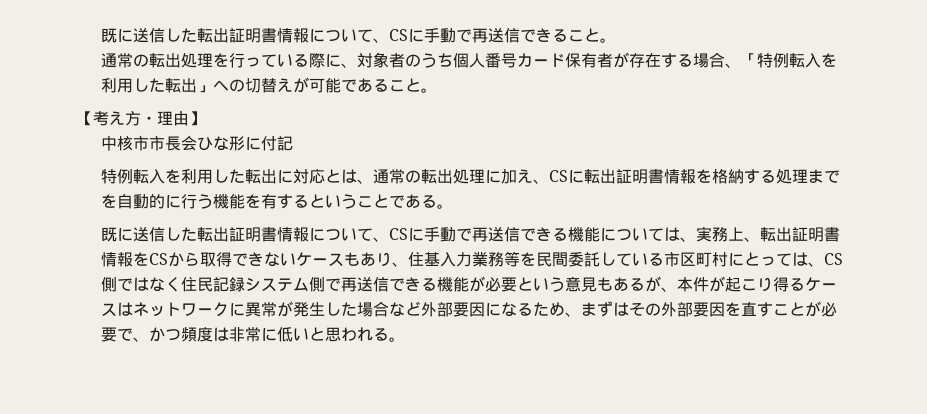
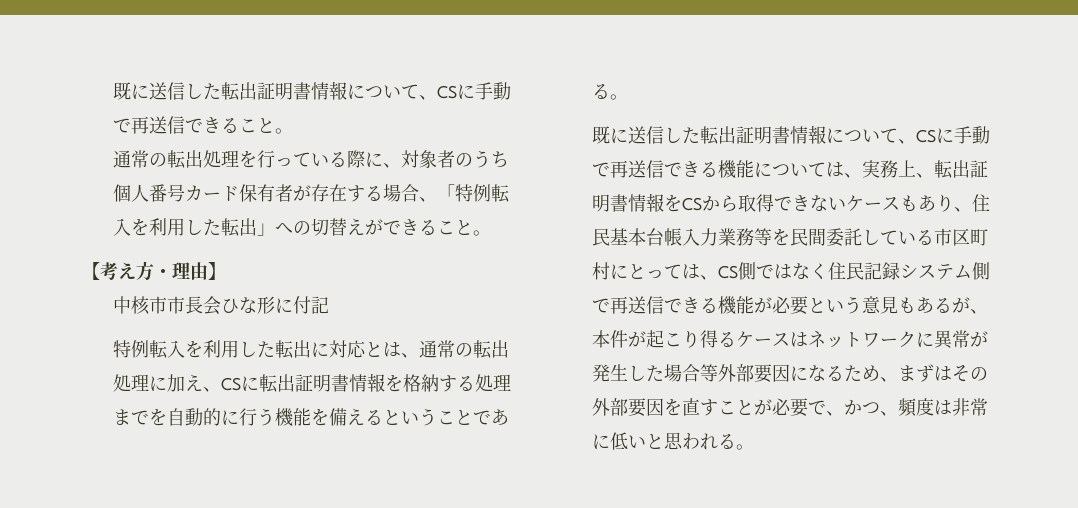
- 通常の転出処理を行っている際に、対象者のうち個人番号カード保有者が存在する場合、「特例転入を利用した転出」への切替えが可能であること。
+ 通常の転出処理を行っている際に、対象者のうち個人番号カード保有者が存在する場合、「特例転入を利用した転出」への切替えができること。
- 特例転入を利用した転出に対応とは、通常の転出処理に加え、CSに転出証明書情報を格納する処理までを自動的に行う機能を有するということである。
+ 特例転入を利用した転出に対応とは、通常の転出処理に加え、CSに転出証明書情報を格納する処理までを自動的に行う機能を備えるということである。
- 既に送信した転出証明書情報について、CSに手動で再送信できる機能については、実務上、転出証明書情報をCSから取得できないケースもあり、住基入力業務等を民間委託している市区町村にとっては、CS側ではなく住民記録システム側で再送信できる機能が必要という意見もあるが、本件が起こり得るケースはネットワークに異常が発生した場合など外部要因になるため、まずはその外部要因を直すことが必要で、かつ頻度は非常に低いと思われる。
+ 既に送信した転出証明書情報について、CSに手動で再送信できる機能については、実務上、転出証明書情報をCSから取得できないケースもあり、住民基本台帳入力業務等を民間委託している市区町村にとっては、CS側ではなく住民記録システム側で再送信できる機能が必要という意見もあるが、本件が起こり得るケースはネットワークに異常が発生した場合等外部要因になるため、まずはその外部要因を直すことが必要で、かつ、頻度は非常に低いと思われる。

